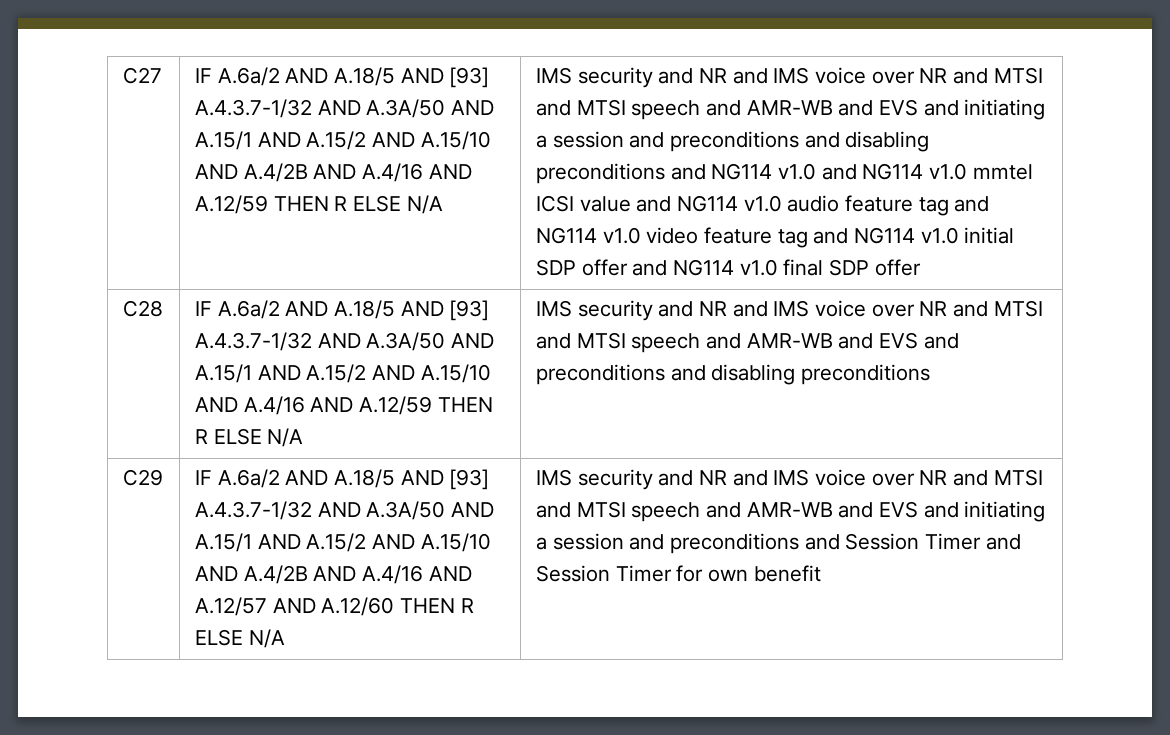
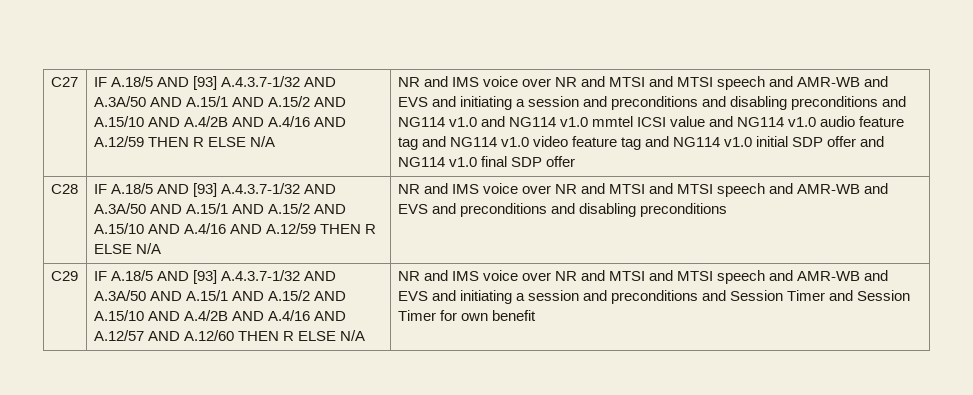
- IF A.6a/2 AND A.18/5 AND [93] A.4.3.7-1/32 AND A.3A/50 AND A.15/1 AND A.15/2 AND A.15/10 AND A.4/2B AND A.4/16 AND A.12/59 THEN R ELSE N/A
+ IF A.18/5 AND [93] A.4.3.7-1/32 AND A.3A/50 AND A.15/1 AND A.15/2 AND A.15/10 AND A.4/2B AND A.4/16 AND A.12/59 THEN R ELSE N/A
- IMS security and NR and IMS voice over NR and MTSI and MTSI speech and AMR-WB and EVS and initiating a session and preconditions and disabling preconditions and NG114 v1.0 and NG114 v1.0 mmtel ICSI value and NG114 v1.0 audio feature tag and NG114 v1.0 video feature tag and NG114 v1.0 initial SDP offer and NG114 v1.0 final SDP offer
+ NR and IMS voice over NR and MTSI and MTSI speech and AMR-WB and EVS and initiating a session and preconditions and disabling preconditions and NG114 v1.0 and NG114 v1.0 mmtel ICSI value and NG114 v1.0 audio feature tag and NG114 v1.0 video feature tag and NG114 v1.0 initial SDP offer and NG114 v1.0 final SDP offer
- IF A.6a/2 AND A.18/5 AND [93] A.4.3.7-1/32 AND A.3A/50 AND A.15/1 AND A.15/2 AND A.15/10 AND A.4/16 AND A.12/59 THEN R ELSE N/A
+ IF A.18/5 AND [93] A.4.3.7-1/32 AND A.3A/50 AND A.15/1 AND A.15/2 AND A.15/10 AND A.4/16 AND A.12/59 THEN R ELSE N/A
- IMS security and NR and IMS voice over NR and MTSI and MTSI speech and AMR-WB and EVS and preconditions and disabling preconditions
+ NR and IMS voice over NR and MTSI and MTSI speech and AMR-WB and EVS and preconditions and disabling preconditions
- IF A.6a/2 AND A.18/5 AND [93] A.4.3.7-1/32 AND A.3A/50 AND A.15/1 AND A.15/2 AND A.15/10 AND A.4/2B AND A.4/16 AND A.12/57 AND A.12/60 THEN R ELSE N/A
+ IF A.18/5 AND [93] A.4.3.7-1/32 AND A.3A/50 AND A.15/1 AND A.15/2 AND A.15/10 AND A.4/2B AND A.4/16 AND A.12/57 AND A.12/60 THEN R ELSE N/A
- IMS security and NR and IMS voice over NR and MTSI and MTSI speech and AMR-WB and EVS and initiating a session and preconditions and Session Timer and Session Timer for own benefit
+ NR and IMS voice over NR and MTSI and MTSI speech and AMR-WB and EVS and initiating a session and preconditions and Session Timer and Session Timer for own benefit

